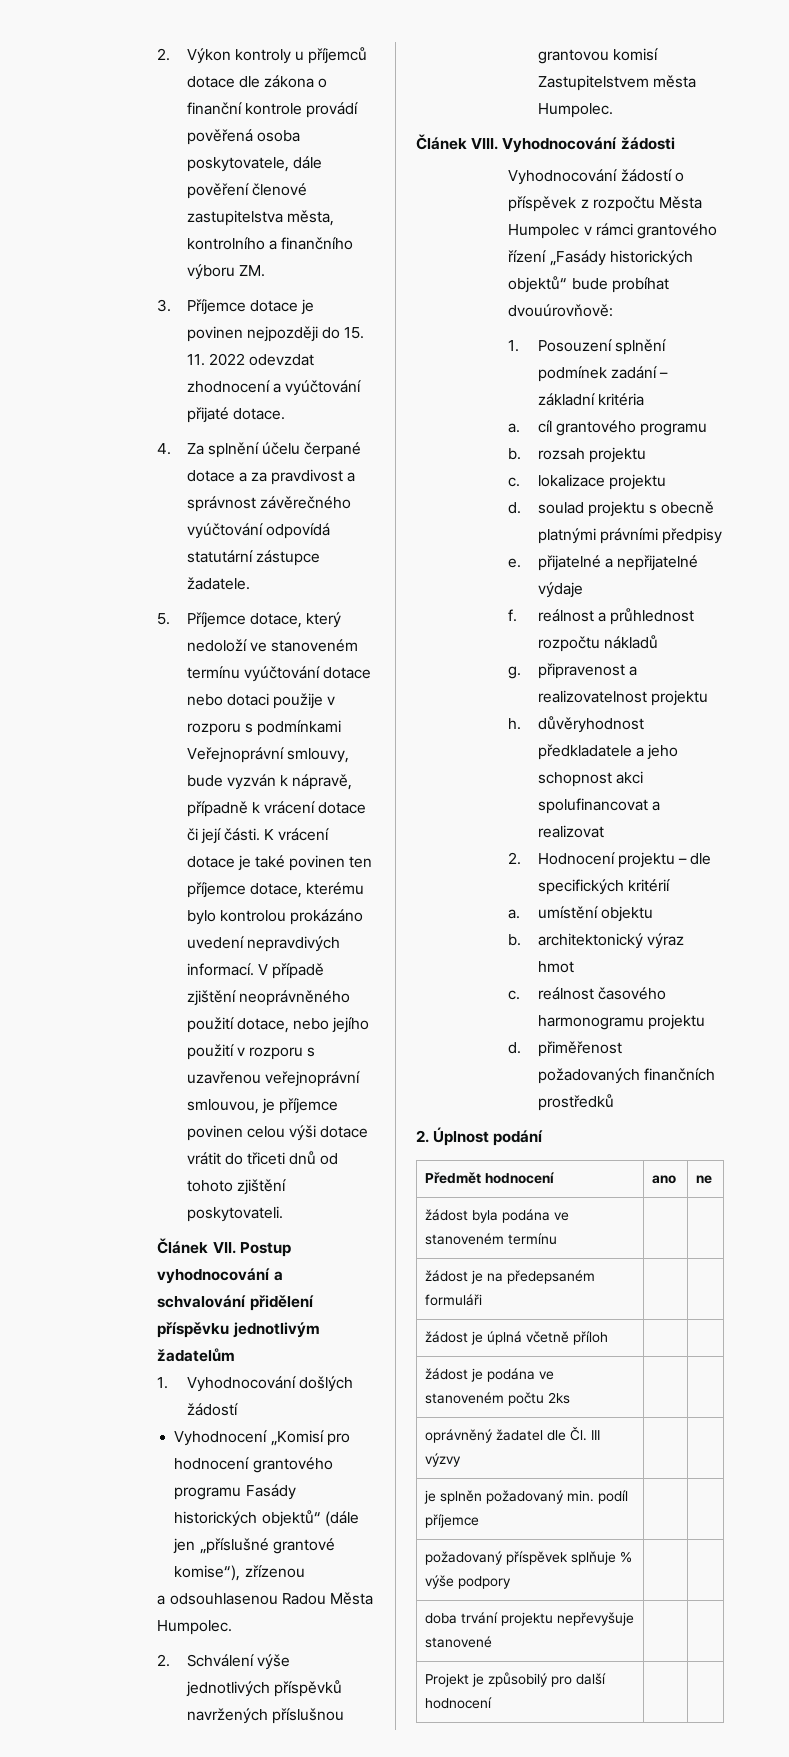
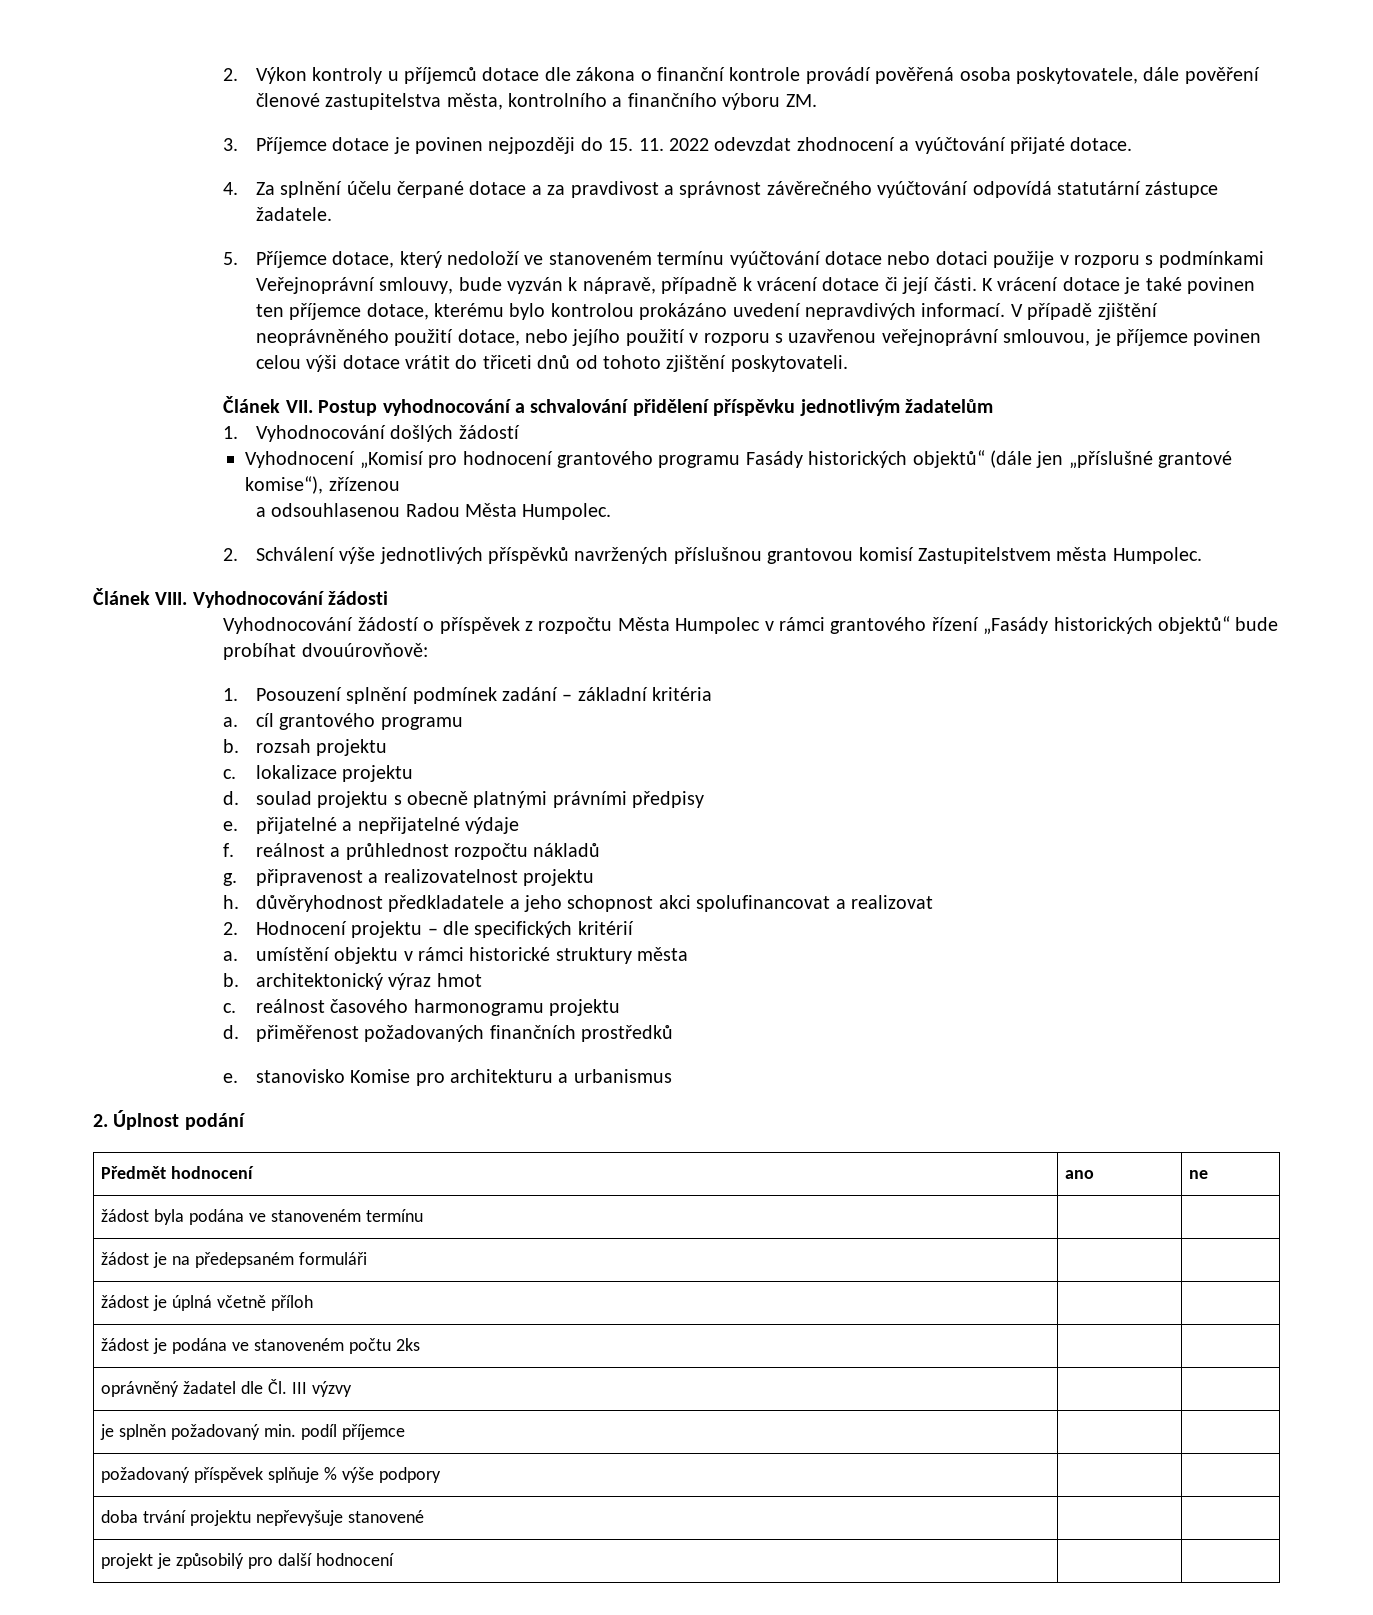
- a. umístění objektu
+ a. umístění objektu v rámci historické struktury města
+ e. stanovisko Komise pro architekturu a urbanismus
- Projekt je způsobilý pro další hodnocení | |
+ projekt je způsobilý pro další hodnocení | |

